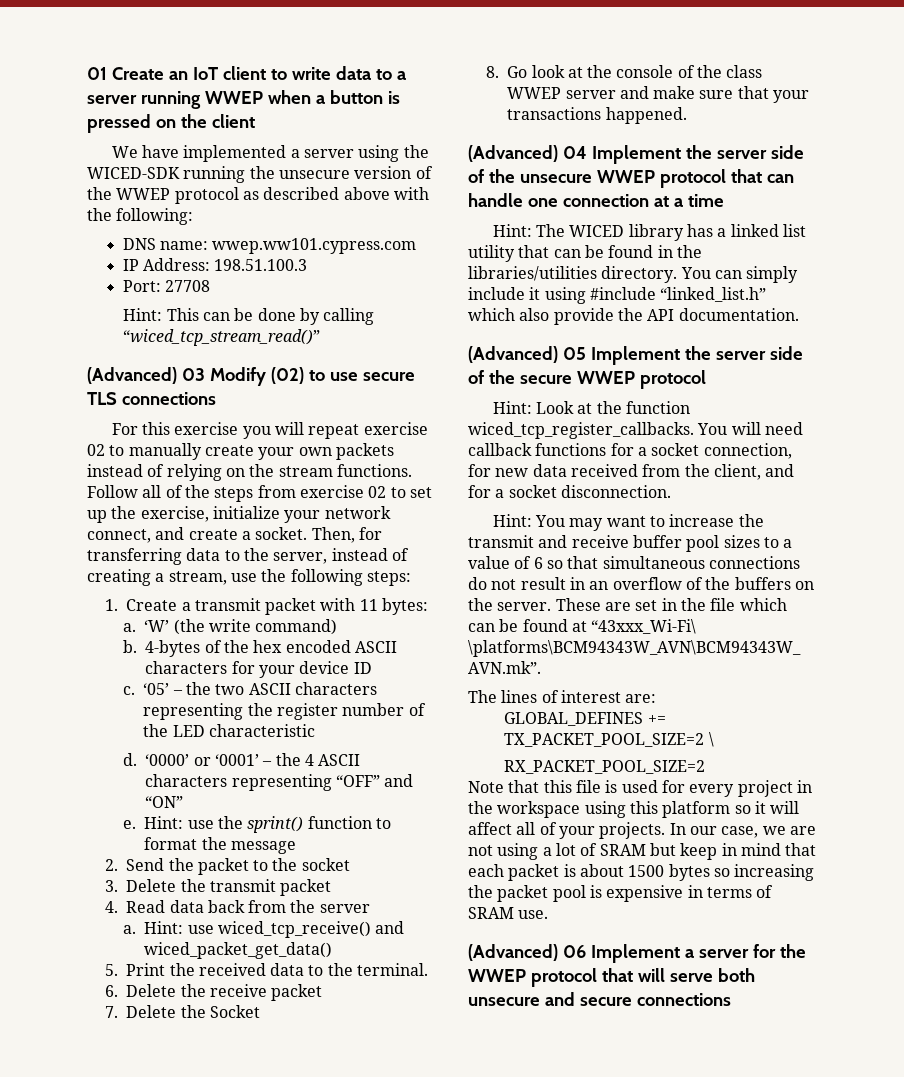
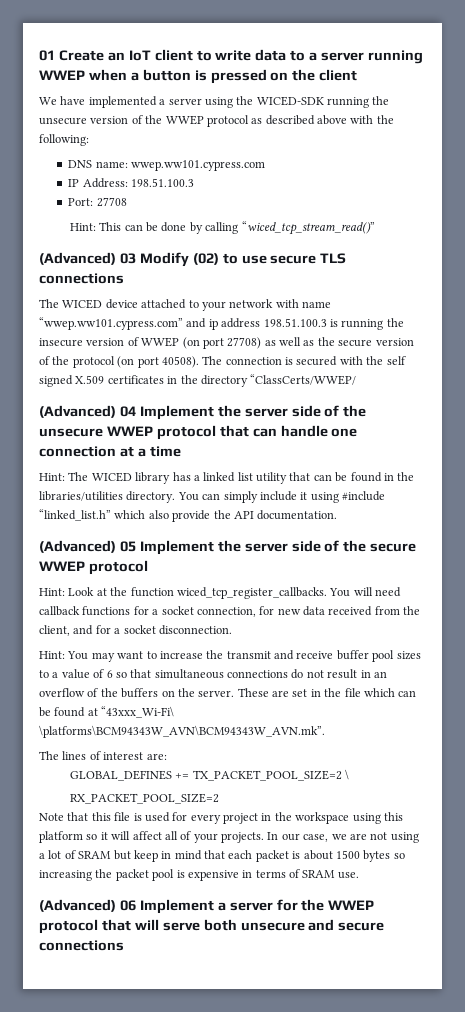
- For this exercise you will repeat exercise 02 to manually create your own packets instead of relying on the stream functions. Follow all of the steps from exercise 02 to set up the exercise, initialize your network connect, and create a socket. Then, for transferring data to the server, instead of creating a stream, use the following steps:
- 1. Create a transmit packet with 11 bytes:
- a. ‘W’ (the write command)
- b. 4-bytes of the hex encoded ASCII characters for your device ID
- c. ‘05’ – the two ASCII characters representing the register number of the LED characteristic
- d. ‘0000’ or ‘0001’ – the 4 ASCII characters representing “OFF” and “ON”
- e. Hint: use the sprint() function to format the message
- 2. Send the packet to the socket
- 3. Delete the transmit packet
- 4. Read data back from the server
- a. Hint: use wiced_tcp_receive() and wiced_packet_get_data()
- 5. Print the received data to the terminal.
- 6. Delete the receive packet
- 7. Delete the Socket
- 8. Go look at the console of the class WWEP server and make sure that your transactions happened.
+ The WICED device attached to your network with name “wwep.ww101.cypress.com” and ip address 198.51.100.3 is running the insecure version of WWEP (on port 27708) as well as the secure version of the protocol (on port 40508). The connection is secured with the self signed X.509 certificates in the directory “ClassCerts/WWEP/

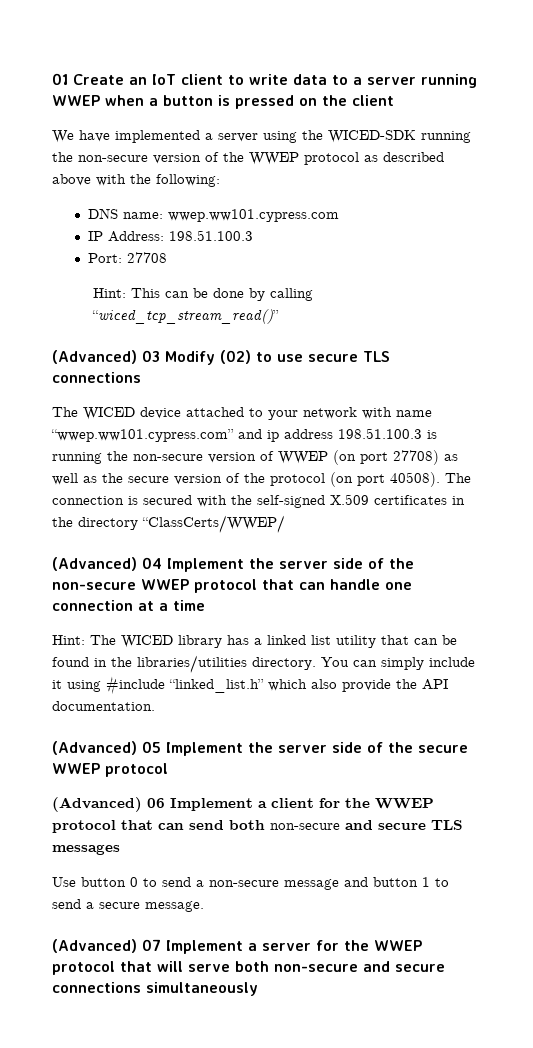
- We have implemented a server using the WICED-SDK running the unsecure version of the WWEP protocol as described above with the following:
+ We have implemented a server using the WICED-SDK running the non-secure version of the WWEP protocol as described above with the following:
- The WICED device attached to your network with name “wwep.ww101.cypress.com” and ip address 198.51.100.3 is running the insecure version of WWEP (on port 27708) as well as the secure version of the protocol (on port 40508).
+ The WICED device attached to your network with name “wwep.ww101.cypress.com” and ip address 198.51.100.3 is running the non-secure version of WWEP (on port 27708) as well as the secure version of the protocol (on port 40508).
- The connection is secured with the self signed X.509 certificates in the directory “ClassCerts/WWEP/
+ The connection is secured with the self-signed X.509 certificates in the directory “ClassCerts/WWEP/
- (Advanced) 04 Implement the server side of the unsecure WWEP protocol that can handle one connection at a time
+ (Advanced) 04 Implement the server side of the non-secure WWEP protocol that can handle one connection at a time
- Hint: Look at the function wiced_tcp_register_callbacks. You will need callback functions for a socket connection, for new data received from the client, and for a socket disconnection.
- Hint: You may want to increase the transmit and receive buffer pool sizes to a value of 6 so that simultaneous connections do not result in an overflow of the buffers on the server. These are set in the file which can be found at “43xxx_Wi-Fi\ \platforms\BCM94343W_AVN\BCM94343W_AVN.mk”.
- The lines of interest are:
- GLOBAL_DEFINES += TX_PACKET_POOL_SIZE=2 \
- RX_PACKET_POOL_SIZE=2
- Note that this file is used for every project in the workspace using this platform so it will affect all of your projects. In our case, we are not using a lot of SRAM but keep in mind that each packet is about 1500 bytes so increasing the packet pool is expensive in terms of SRAM use.
- (Advanced) 06 Implement a server for the WWEP protocol that will serve both unsecure and secure connections
+ (Advanced) 06 Implement a client for the WWEP protocol that can send both non-secure and secure TLS messages
+ Use button 0 to send a non-secure message and button 1 to send a secure message.
+ (Advanced) 07 Implement a server for the WWEP protocol that will serve both non-secure and secure connections simultaneously

